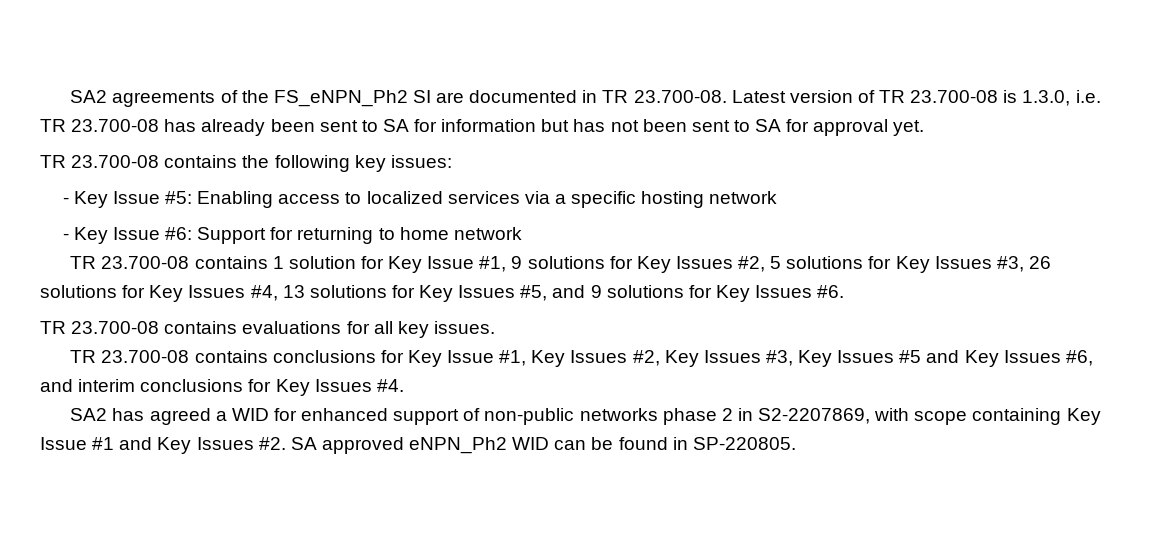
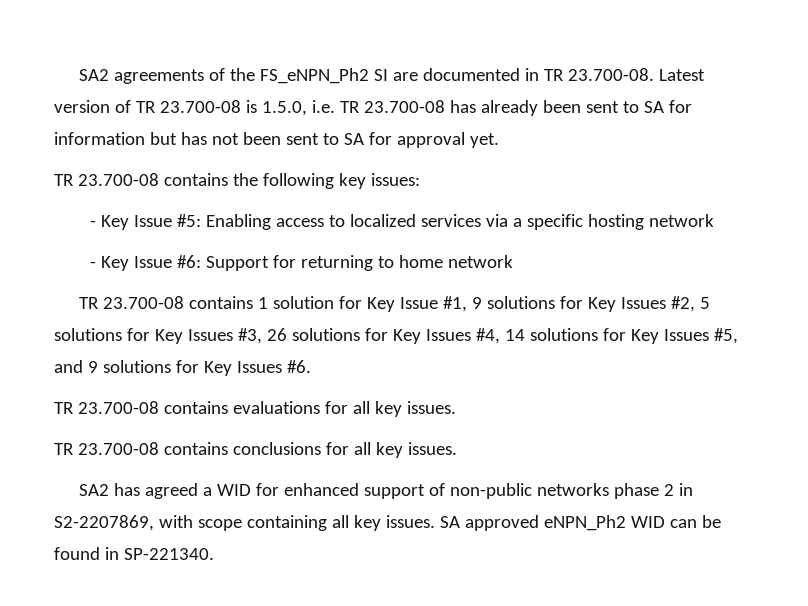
- SA2 agreements of the FS_eNPN_Ph2 SI are documented in TR 23.700-08. Latest version of TR 23.700-08 is 1.3.0, i.e. TR 23.700-08 has already been sent to SA for information but has not been sent to SA for approval yet.
+ SA2 agreements of the FS_eNPN_Ph2 SI are documented in TR 23.700-08. Latest version of TR 23.700-08 is 1.5.0, i.e. TR 23.700-08 has already been sent to SA for information but has not been sent to SA for approval yet.
- TR 23.700-08 contains 1 solution for Key Issue #1, 9 solutions for Key Issues #2, 5 solutions for Key Issues #3, 26 solutions for Key Issues #4, 13 solutions for Key Issues #5, and 9 solutions for Key Issues #6.
+ TR 23.700-08 contains 1 solution for Key Issue #1, 9 solutions for Key Issues #2, 5 solutions for Key Issues #3, 26 solutions for Key Issues #4, 14 solutions for Key Issues #5, and 9 solutions for Key Issues #6.
- TR 23.700-08 contains conclusions for Key Issue #1, Key Issues #2, Key Issues #3, Key Issues #5 and Key Issues #6, and interim conclusions for Key Issues #4.
+ TR 23.700-08 contains conclusions for all key issues.
- SA2 has agreed a WID for enhanced support of non-public networks phase 2 in S2-2207869, with scope containing Key Issue #1 and Key Issues #2.
+ SA2 has agreed a WID for enhanced support of non-public networks phase 2 in S2-2207869, with scope containing all key issues.
- SA approved eNPN_Ph2 WID can be found in SP-220805.
+ SA approved eNPN_Ph2 WID can be found in SP-221340.

